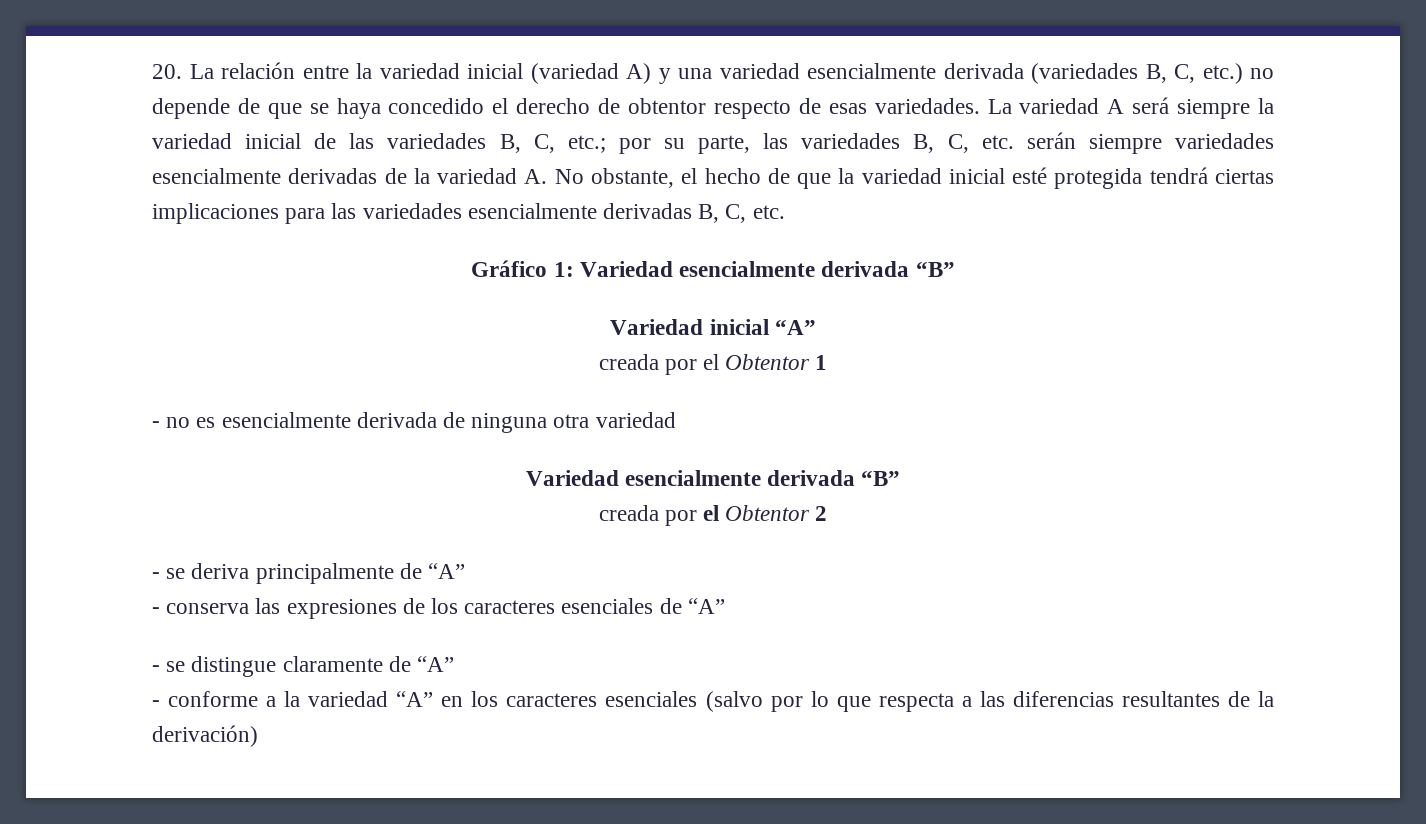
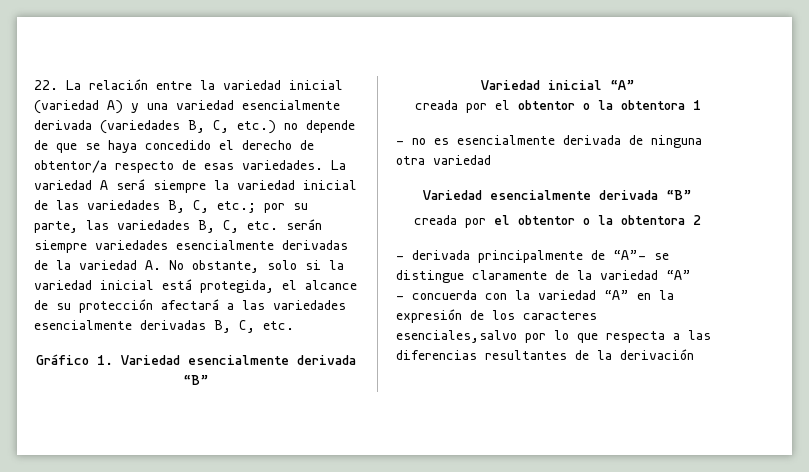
- 20. La relación entre la variedad inicial (variedad A) y una variedad esencialmente derivada (variedades B, C, etc.) no depende de que se haya concedido el derecho de obtentor respecto de esas variedades.
+ 22. La relación entre la variedad inicial (variedad A) y una variedad esencialmente derivada (variedades B, C, etc.) no depende de que se haya concedido el derecho de obtentor/a respecto de esas variedades.
- La variedad A será siempre la variedad inicial de las variedades B, C, etc.; por su parte, las variedades B, C, etc. serán siempre variedades esencialmente derivadas de la variedad A. No obstante, el hecho de que la variedad inicial esté protegida tendrá ciertas implicaciones para las variedades esencialmente derivadas B, C, etc.
+ La variedad A será siempre la variedad inicial de las variedades B, C, etc.; por su parte, las variedades B, C, etc. serán siempre variedades esencialmente derivadas de la variedad A. No obstante, solo si la variedad inicial está protegida, el alcance de su protección afectará a las variedades esencialmente derivadas B, C, etc.
- Gráfico 1: Variedad esencialmente derivada “B”
+ Gráfico 1. Variedad esencialmente derivada “B”
- creada por el Obtentor 1
+ creada por el obtentor o la obtentora 1
- creada por el Obtentor 2
- - se deriva principalmente de “A”
- - conserva las expresiones de los caracteres esenciales de “A”
- - se distingue claramente de “A”
- - conforme a la variedad “A” en los caracteres esenciales (salvo por lo que respecta a las diferencias resultantes de la derivación)
+ creada por el obtentor o la obtentora 2
+ - derivada principalmente de “A”- se distingue claramente de la variedad “A”
+ - concuerda con la variedad “A” en la expresión de los caracteres esenciales,salvo por lo que respecta a las diferencias resultantes de la derivación

